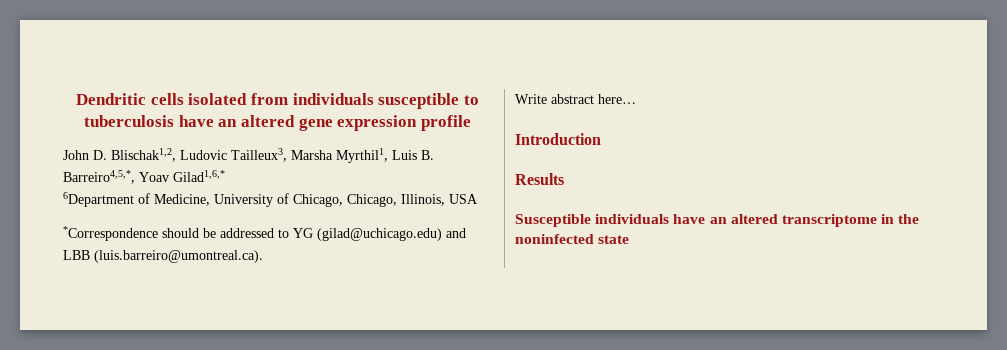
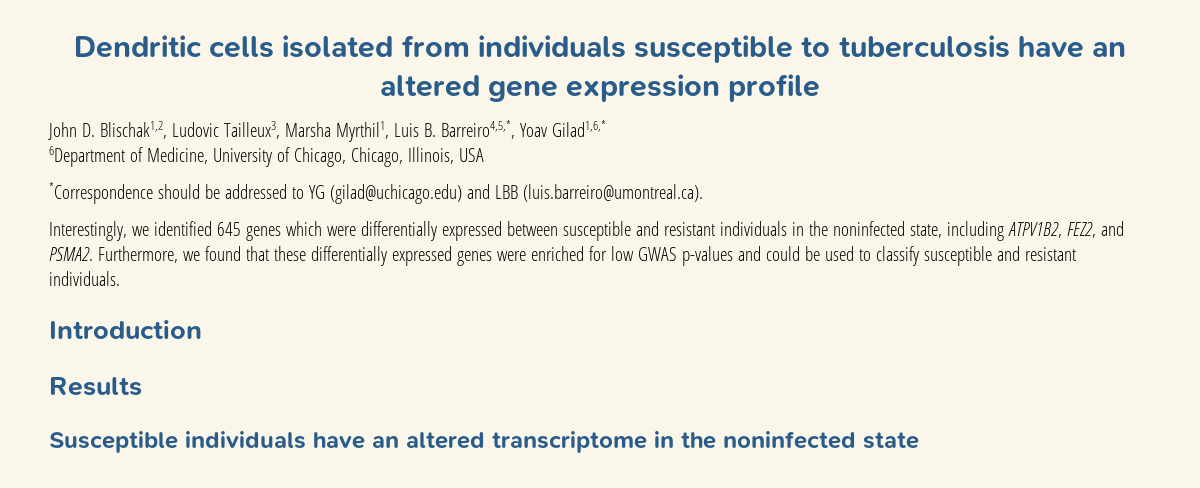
- Write abstract here…
+ Interestingly, we identified 645 genes which were differentially expressed between susceptible and resistant individuals in the noninfected state, including ATPV1B2, FEZ2, and PSMA2. Furthermore, we found that these differentially expressed genes were enriched for low GWAS p-values and could be used to classify susceptible and resistant individuals.

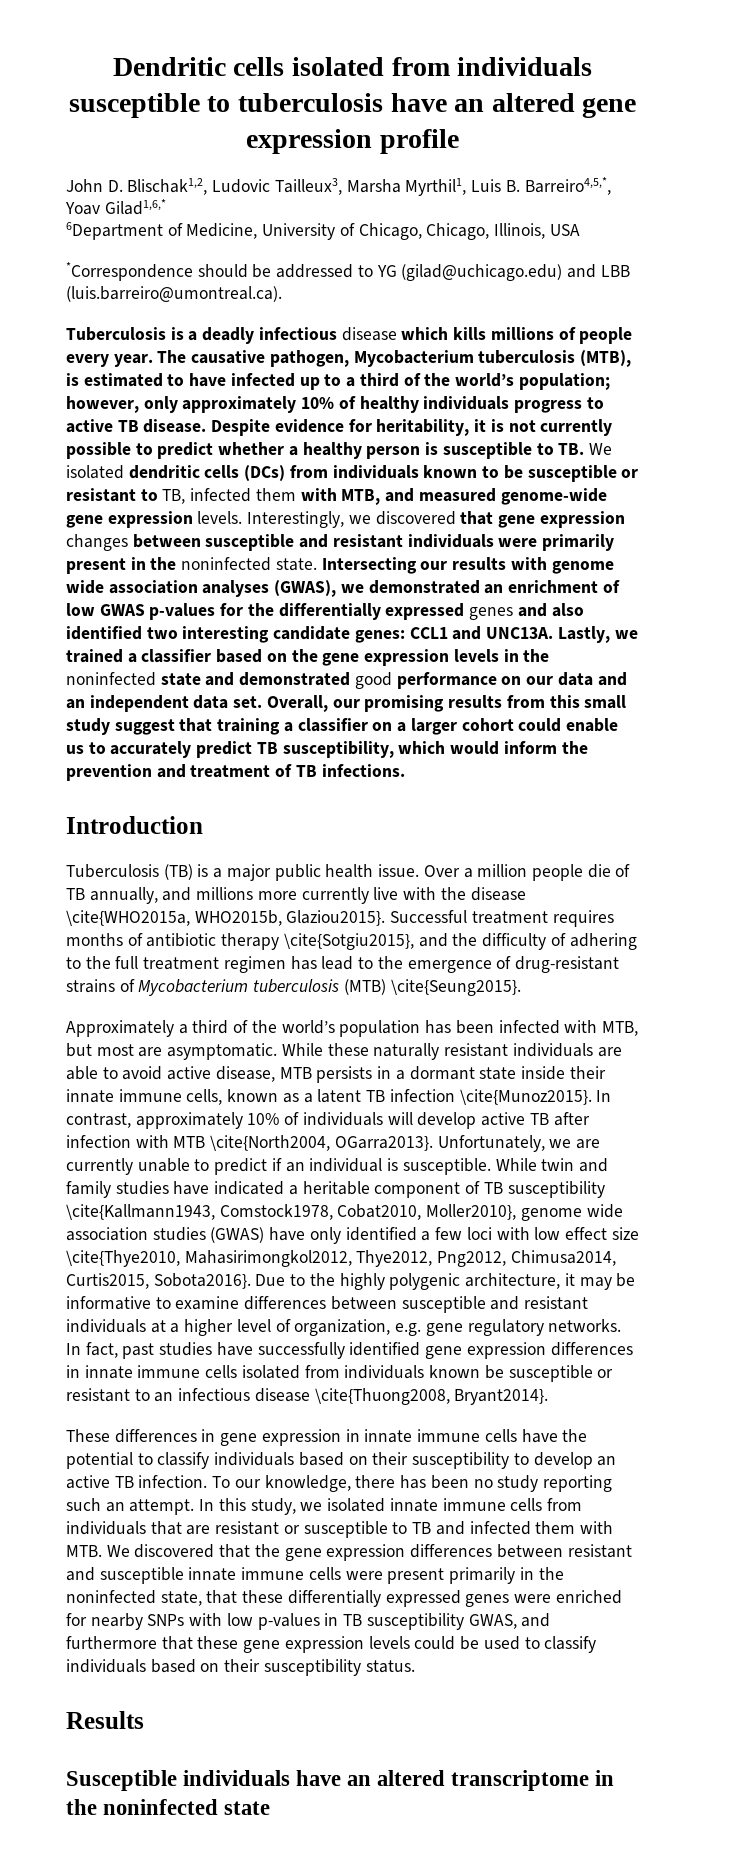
- Interestingly, we identified 645 genes which were differentially expressed between susceptible and resistant individuals in the noninfected state, including ATPV1B2, FEZ2, and PSMA2. Furthermore, we found that these differentially expressed genes were enriched for low GWAS p-values and could be used to classify susceptible and resistant individuals.
+ Tuberculosis is a deadly infectious disease which kills millions of people every year. The causative pathogen, Mycobacterium tuberculosis (MTB), is estimated to have infected up to a third of the world’s population; however, only approximately 10% of healthy individuals progress to active TB disease. Despite evidence for heritability, it is not currently possible to predict whether a healthy person is susceptible to TB. We isolated dendritic cells (DCs) from individuals known to be susceptible or resistant to TB, infected them with MTB, and measured genome-wide gene expression levels. Interestingly, we discovered that gene expression changes between susceptible and resistant individuals were primarily present in the noninfected state. Intersecting our results with genome wide association analyses (GWAS), we demonstrated an enrichment of low GWAS p-values for the differentially expressed genes and also identified two interesting candidate genes: CCL1 and UNC13A. Lastly, we trained a classifier based on the gene expression levels in the noninfected state and demonstrated good performance on our data and an independent data set. Overall, our promising results from this small study suggest that training a classifier on a larger cohort could enable us to accurately predict TB susceptibility, which would inform the prevention and treatment of TB infections.
  Introduction
+ Tuberculosis (TB) is a major public health issue. Over a million people die of TB annually, and millions more currently live with the disease \cite{WHO2015a, WHO2015b, Glaziou2015}. Successful treatment requires months of antibiotic therapy \cite{Sotgiu2015}, and the difficulty of adhering to the full treatment regimen has lead to the emergence of drug-resistant strains of Mycobacterium tuberculosis (MTB) \cite{Seung2015}.
+ Approximately a third of the world’s population has been infected with MTB, but most are asymptomatic. While these naturally resistant individuals are able to avoid active disease, MTB persists in a dormant state inside their innate immune cells, known as a latent TB infection \cite{Munoz2015}. In contrast, approximately 10% of individuals will develop active TB after infection with MTB \cite{North2004, OGarra2013}. Unfortunately, we are currently unable to predict if an individual is susceptible. While twin and family studies have indicated a heritable component of TB susceptibility \cite{Kallmann1943, Comstock1978, Cobat2010, Moller2010}, genome wide association studies (GWAS) have only identified a few loci with low effect size \cite{Thye2010, Mahasirimongkol2012, Thye2012, Png2012, Chimusa2014, Curtis2015, Sobota2016}. Due to the highly polygenic architecture, it may be informative to examine differences between susceptible and resistant individuals at a higher level of organization, e.g. gene regulatory networks. In fact, past studies have successfully identified gene expression differences in innate immune cells isolated from individuals known be susceptible or resistant to an infectious disease \cite{Thuong2008, Bryant2014}.
+ These differences in gene expression in innate immune cells have the potential to classify individuals based on their susceptibility to develop an active TB infection. To our knowledge, there has been no study reporting such an attempt. In this study, we isolated innate immune cells from individuals that are resistant or susceptible to TB and infected them with MTB. We discovered that the gene expression differences between resistant and susceptible innate immune cells were present primarily in the noninfected state, that these differentially expressed genes were enriched for nearby SNPs with low p-values in TB susceptibility GWAS, and furthermore that these gene expression levels could be used to classify individuals based on their susceptibility status.

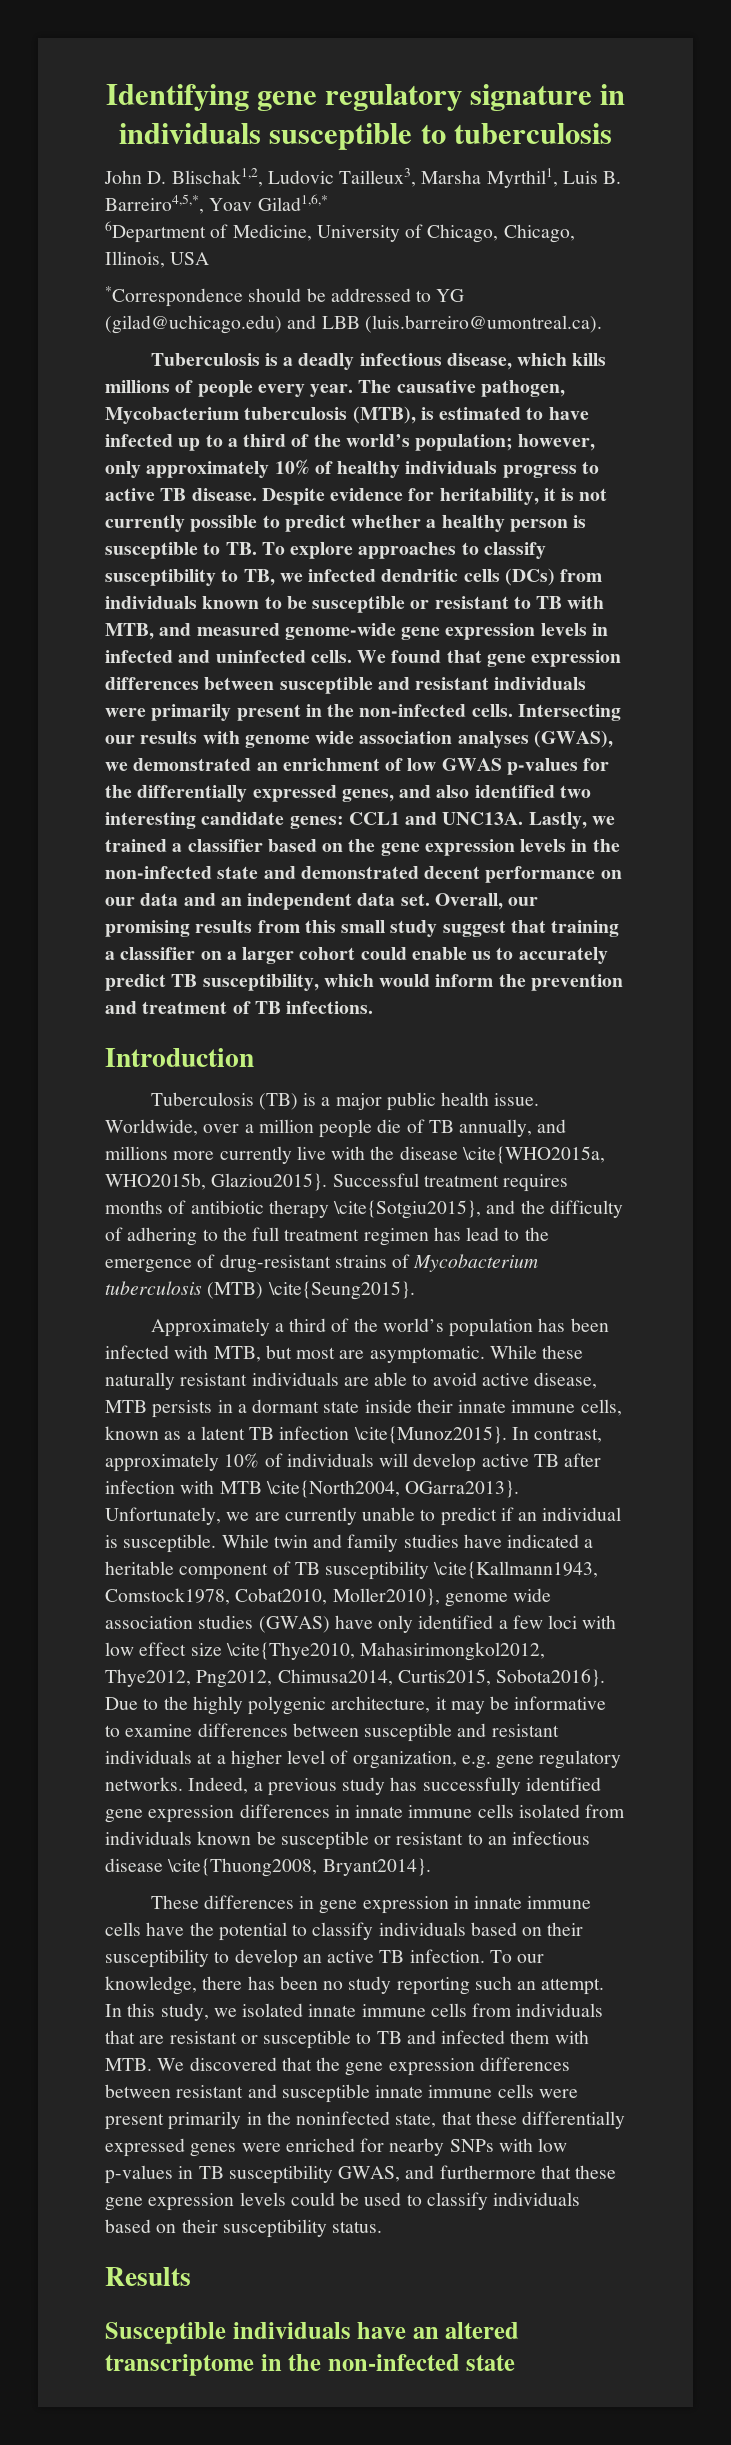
- Dendritic cells isolated from individuals susceptible to tuberculosis have an altered gene expression profile
+ Identifying gene regulatory signature in individuals susceptible to tuberculosis
- Tuberculosis is a deadly infectious disease which kills millions of people every year.
+ Tuberculosis is a deadly infectious disease, which kills millions of people every year.
- Despite evidence for heritability, it is not currently possible to predict whether a healthy person is susceptible to TB. We isolated dendritic cells (DCs) from individuals known to be susceptible or resistant to TB, infected them with MTB, and measured genome-wide gene expression levels. Interestingly, we discovered that gene expression changes between susceptible and resistant individuals were primarily present in the noninfected state.
+ Despite evidence for heritability, it is not currently possible to predict whether a healthy person is susceptible to TB. To explore approaches to classify susceptibility to TB, we infected dendritic cells (DCs) from individuals known to be susceptible or resistant to TB with MTB, and measured genome-wide gene expression levels in infected and uninfected cells. We found that gene expression differences between susceptible and resistant individuals were primarily present in the non-infected cells.
- Intersecting our results with genome wide association analyses (GWAS), we demonstrated an enrichment of low GWAS p-values for the differentially expressed genes and also identified two interesting candidate genes: CCL1 and UNC13A.
+ Intersecting our results with genome wide association analyses (GWAS), we demonstrated an enrichment of low GWAS p-values for the differentially expressed genes, and also identified two interesting candidate genes: CCL1 and UNC13A.
- Lastly, we trained a classifier based on the gene expression levels in the noninfected state and demonstrated good performance on our data and an independent data set.
+ Lastly, we trained a classifier based on the gene expression levels in the non-infected state and demonstrated decent performance on our data and an independent data set.
- Over a million people die of TB annually, and millions more currently live with the disease \cite{WHO2015a, WHO2015b, Glaziou2015}.
+ Worldwide, over a million people die of TB annually, and millions more currently live with the disease \cite{WHO2015a, WHO2015b, Glaziou2015}.
- In fact, past studies have successfully identified gene expression differences in innate immune cells isolated from individuals known be susceptible or resistant to an infectious disease \cite{Thuong2008, Bryant2014}.
+ Indeed, a previous study has successfully identified gene expression differences in innate immune cells isolated from individuals known be susceptible or resistant to an infectious disease \cite{Thuong2008, Bryant2014}.
- Susceptible individuals have an altered transcriptome in the noninfected state
+ Susceptible individuals have an altered transcriptome in the non-infected state

